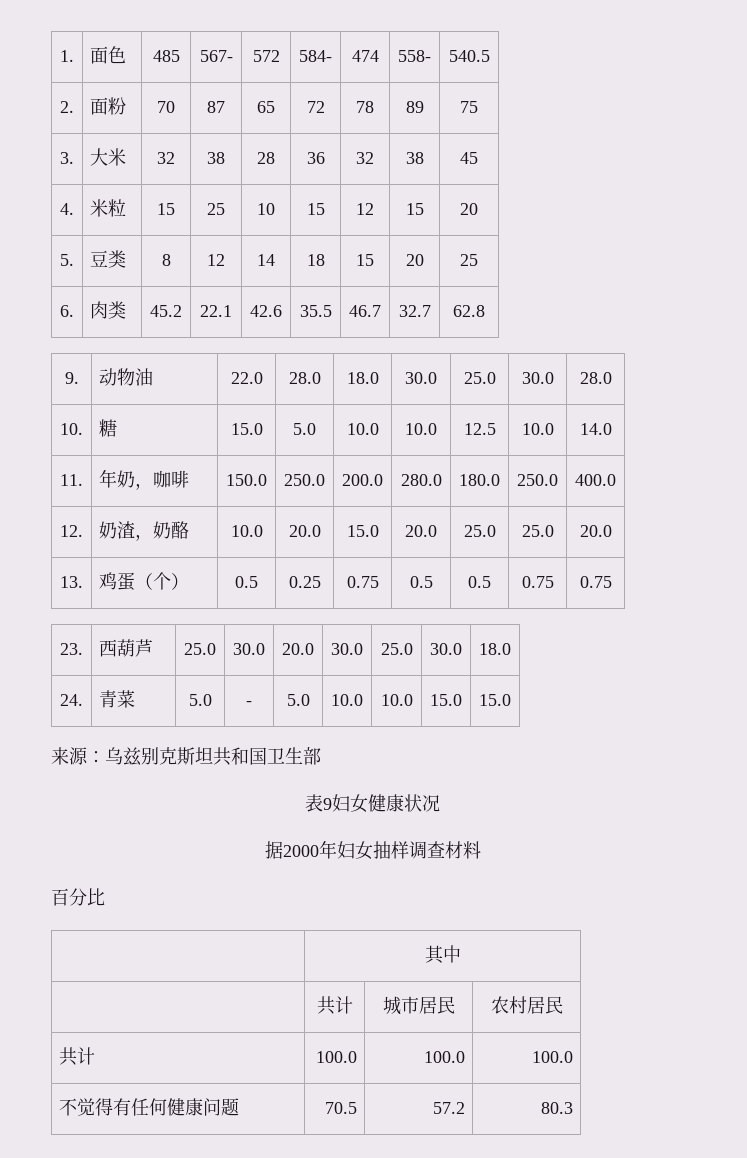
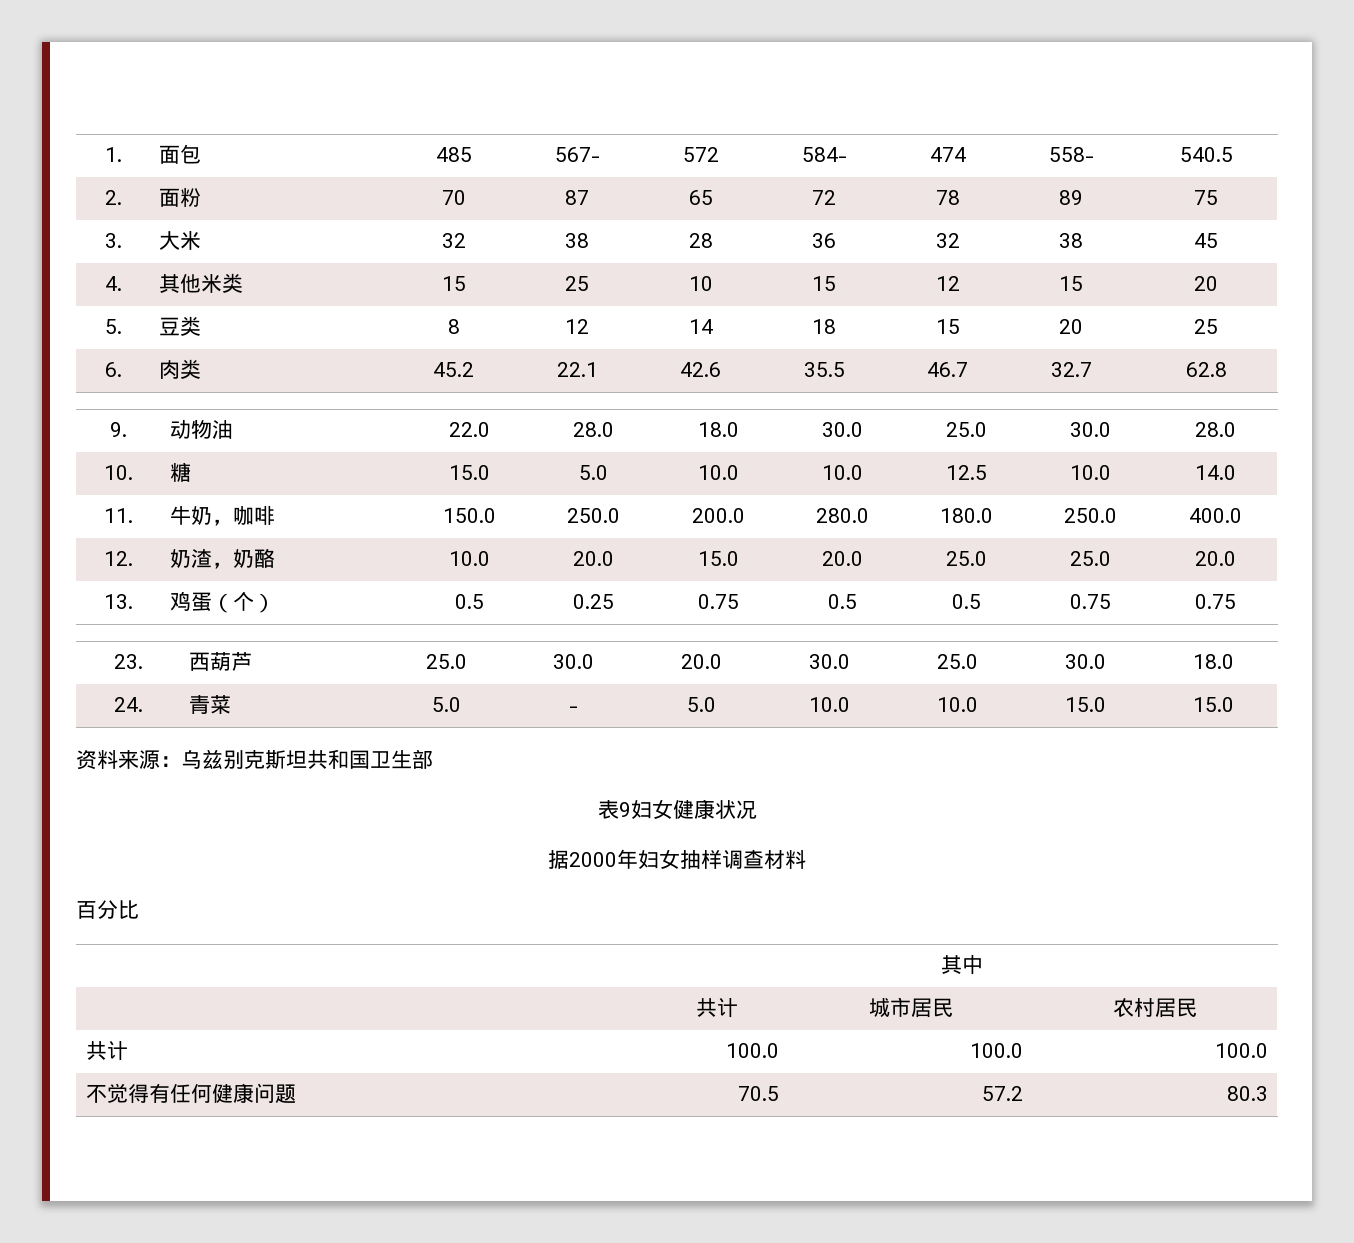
- 1. | 面色 | 485 | 567- | 572 | 584- | 474 | 558- | 540.5
+ 1. | 面包 | 485 | 567- | 572 | 584- | 474 | 558- | 540.5
- 4. | 米粒 | 15 | 25 | 10 | 15 | 12 | 15 | 20
+ 4. | 其他米类 | 15 | 25 | 10 | 15 | 12 | 15 | 20
- 11. | 年奶，咖啡 | 150.0 | 250.0 | 200.0 | 280.0 | 180.0 | 250.0 | 400.0
+ 11. | 牛奶，咖啡 | 150.0 | 250.0 | 200.0 | 280.0 | 180.0 | 250.0 | 400.0
- 来源：乌兹别克斯坦共和国卫生部
+ 资料来源：乌兹别克斯坦共和国卫生部

